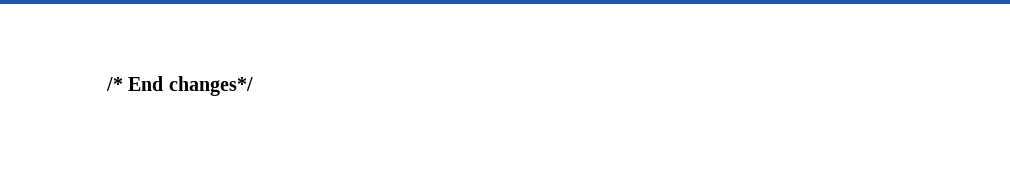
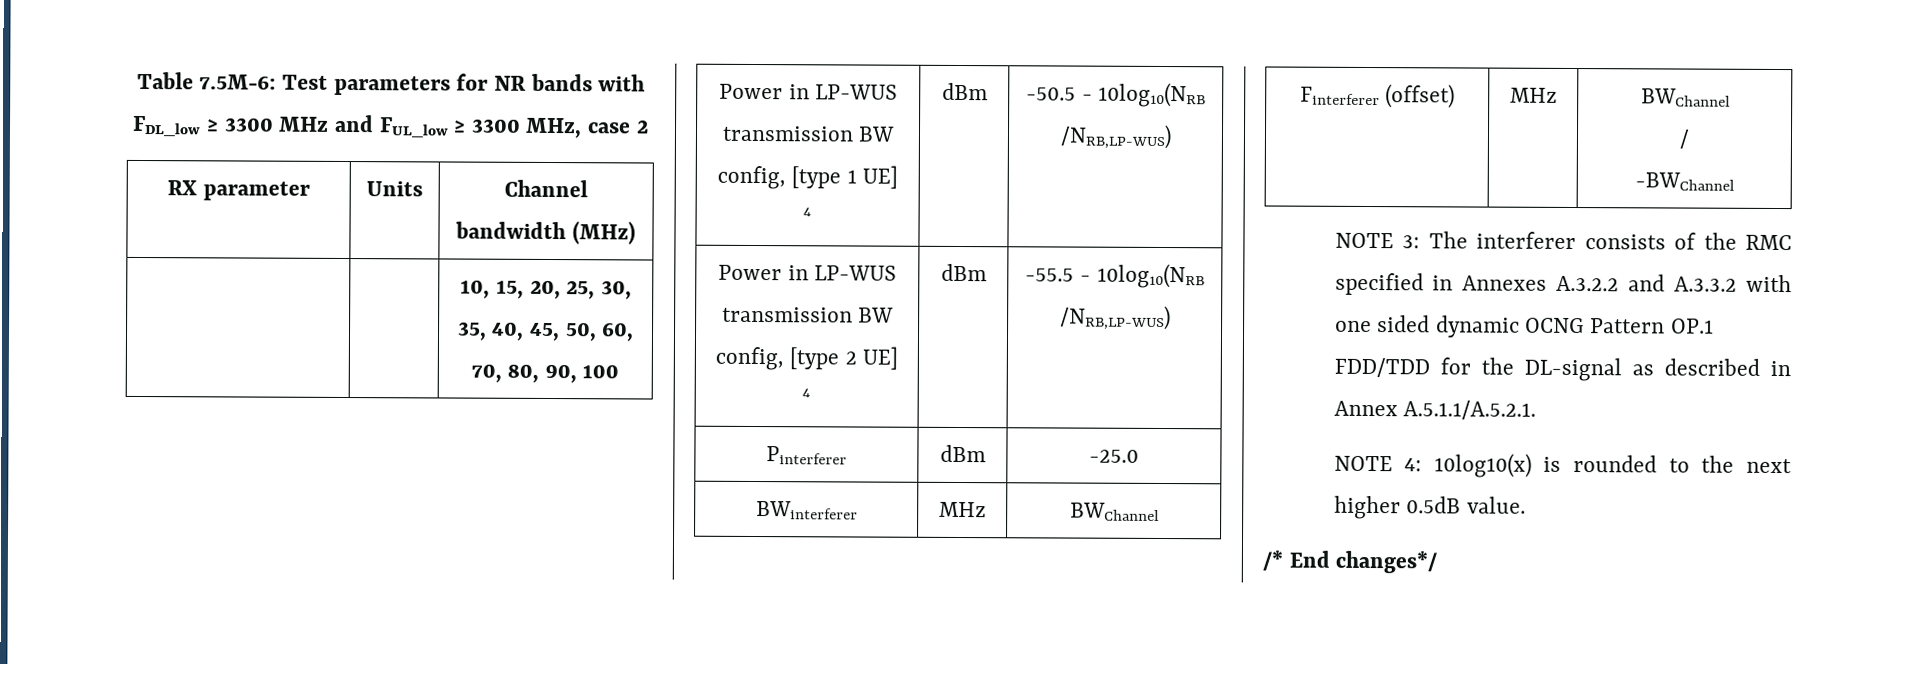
+ Table 7.5M-6: Test parameters for NR bands with FDL_low ≥ 3300 MHz and FUL_low ≥ 3300 MHz, case 2
+ RX parameter | Units | Channel bandwidth (MHz)
+ | | 10, 15, 20, 25, 30, 35, 40, 45, 50, 60, 70, 80, 90, 100
+ Power in LP-WUS transmission BW config, [type 1 UE] 4 | dBm | -50.5 - 10log10(NRB /NRB,LP-WUS)
+ Power in LP-WUS transmission BW config, [type 2 UE] 4 | dBm | -55.5 - 10log10(NRB /NRB,LP-WUS)
+ Pinterferer | dBm | -25.0
+ BWinterferer | MHz | BWChannel
+ Finterferer (offset) | MHz | BWChannel
+ /
+ -BWChannel
+ NOTE 3: The interferer consists of the RMC specified in Annexes A.3.2.2 and A.3.3.2 with one sided dynamic OCNG Pattern OP.1 FDD/TDD for the DL-signal as described in Annex A.5.1.1/A.5.2.1.
+ NOTE 4: 10log10(x) is rounded to the next higher 0.5dB value.

